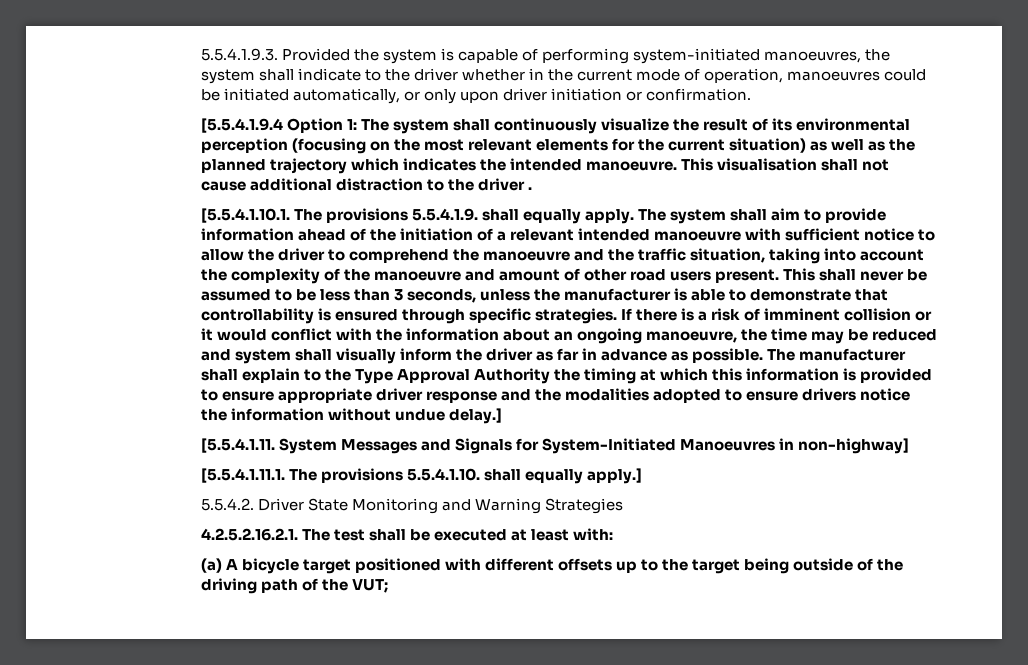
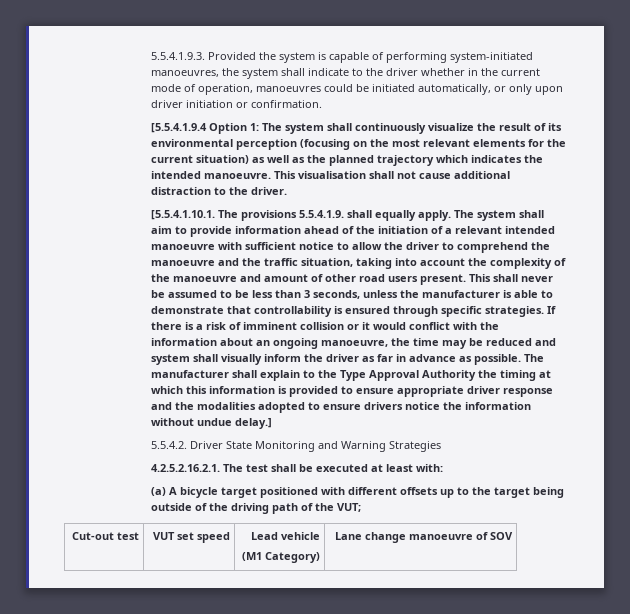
- This visualisation shall not cause additional distraction to the driver .
+ This visualisation shall not cause additional distraction to the driver.
- [5.5.4.1.11. System Messages and Signals for System-Initiated Manoeuvres in non-highway]
- [5.5.4.1.11.1. The provisions 5.5.4.1.10. shall equally apply.]
+ Cut-out test | VUT set speed | Lead vehicle
+ (M1 Category) | Lane change manoeuvre of SOV

